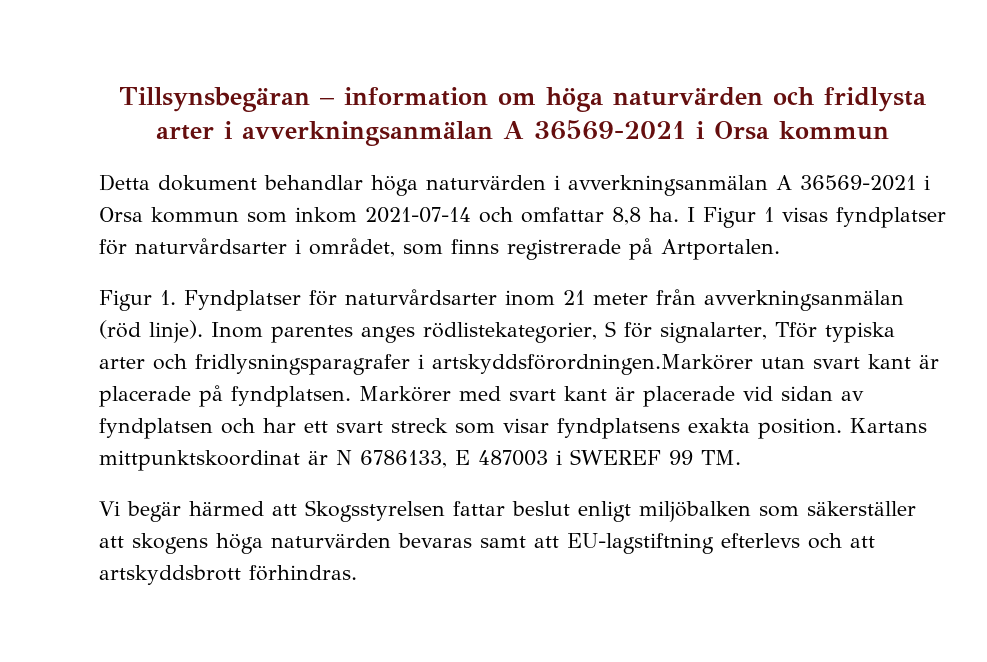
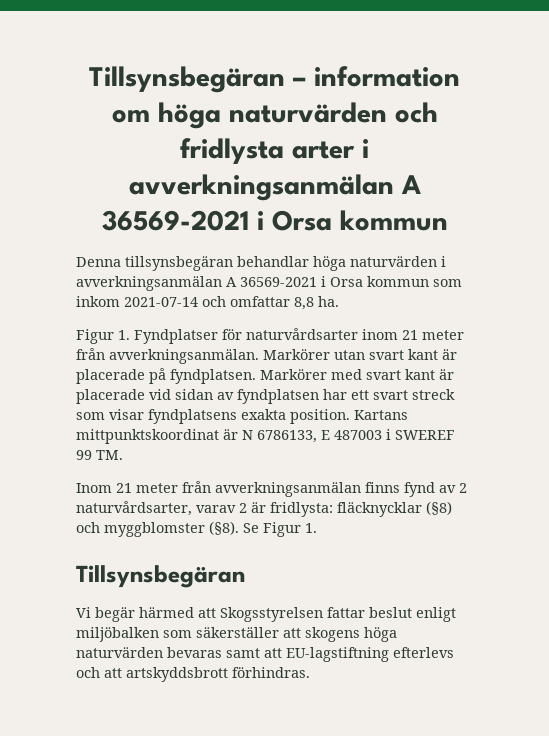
- Detta dokument behandlar höga naturvärden i avverkningsanmälan A 36569-2021 i Orsa kommun som inkom 2021-07-14 och omfattar 8,8 ha. I Figur 1 visas fyndplatser för naturvårdsarter i området, som finns registrerade på Artportalen.
+ Denna tillsynsbegäran behandlar höga naturvärden i avverkningsanmälan A 36569-2021 i Orsa kommun som inkom 2021-07-14 och omfattar 8,8 ha.
- Figur 1. Fyndplatser för naturvårdsarter inom 21 meter från avverkningsanmälan (röd linje). Inom parentes anges rödlistekategorier, S för signalarter, Tför typiska arter och fridlysningsparagrafer i artskyddsförordningen.Markörer utan svart kant är placerade på fyndplatsen.
+ Figur 1. Fyndplatser för naturvårdsarter inom 21 meter från avverkningsanmälan. Markörer utan svart kant är placerade på fyndplatsen.
- Markörer med svart kant är placerade vid sidan av fyndplatsen och har ett svart streck som visar fyndplatsens exakta position.
+ Markörer med svart kant är placerade vid sidan av fyndplatsen har ett svart streck som visar fyndplatsens exakta position.
+ Inom 21 meter från avverkningsanmälan finns fynd av 2 naturvårdsarter, varav 2 är fridlysta: fläcknycklar (§8) och myggblomster (§8). Se Figur 1.
+ Tillsynsbegäran

